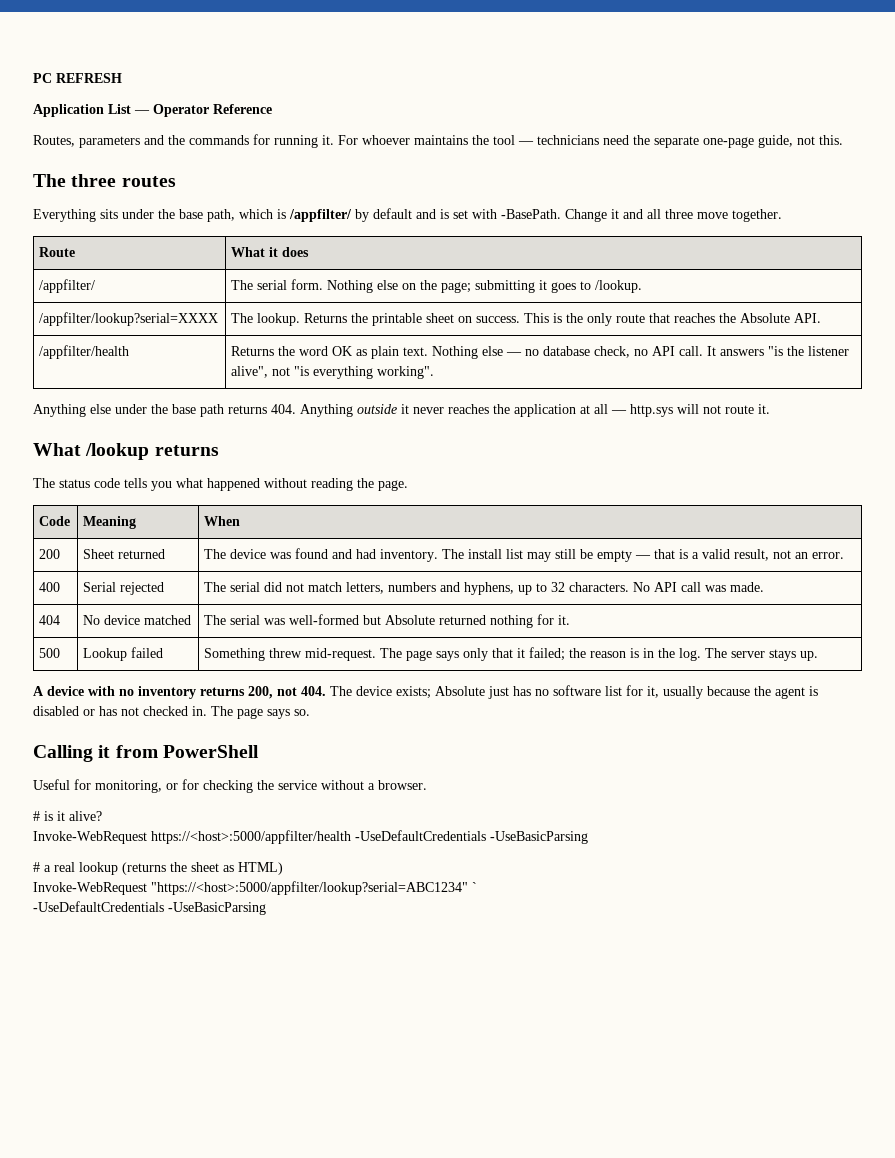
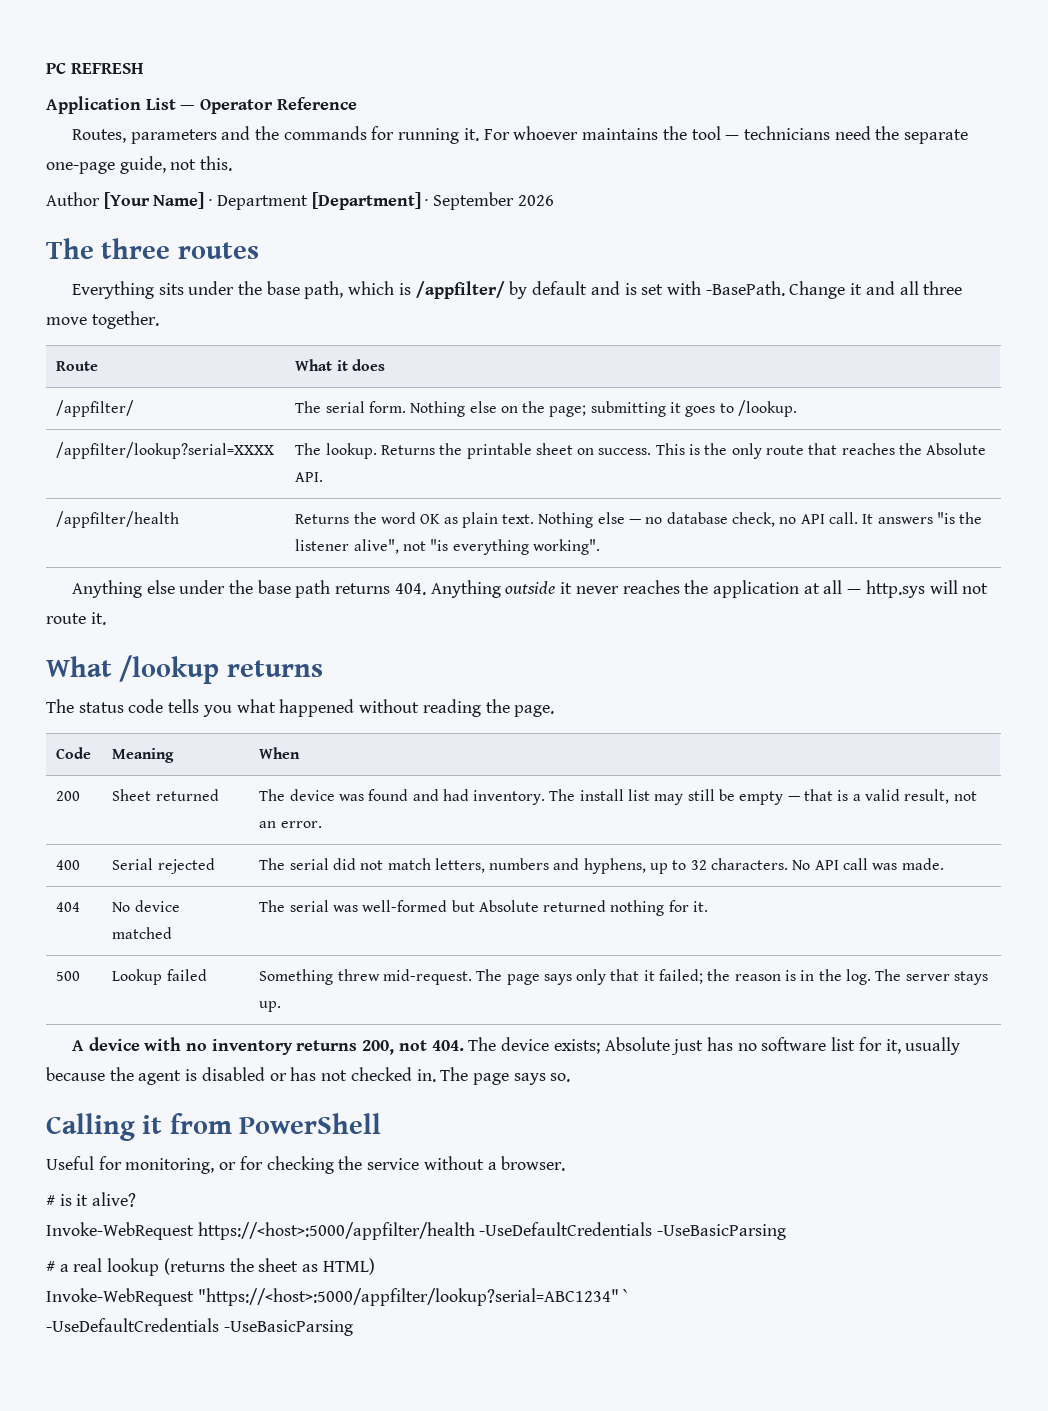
+ Author [Your Name] · Department [Department] · September 2026

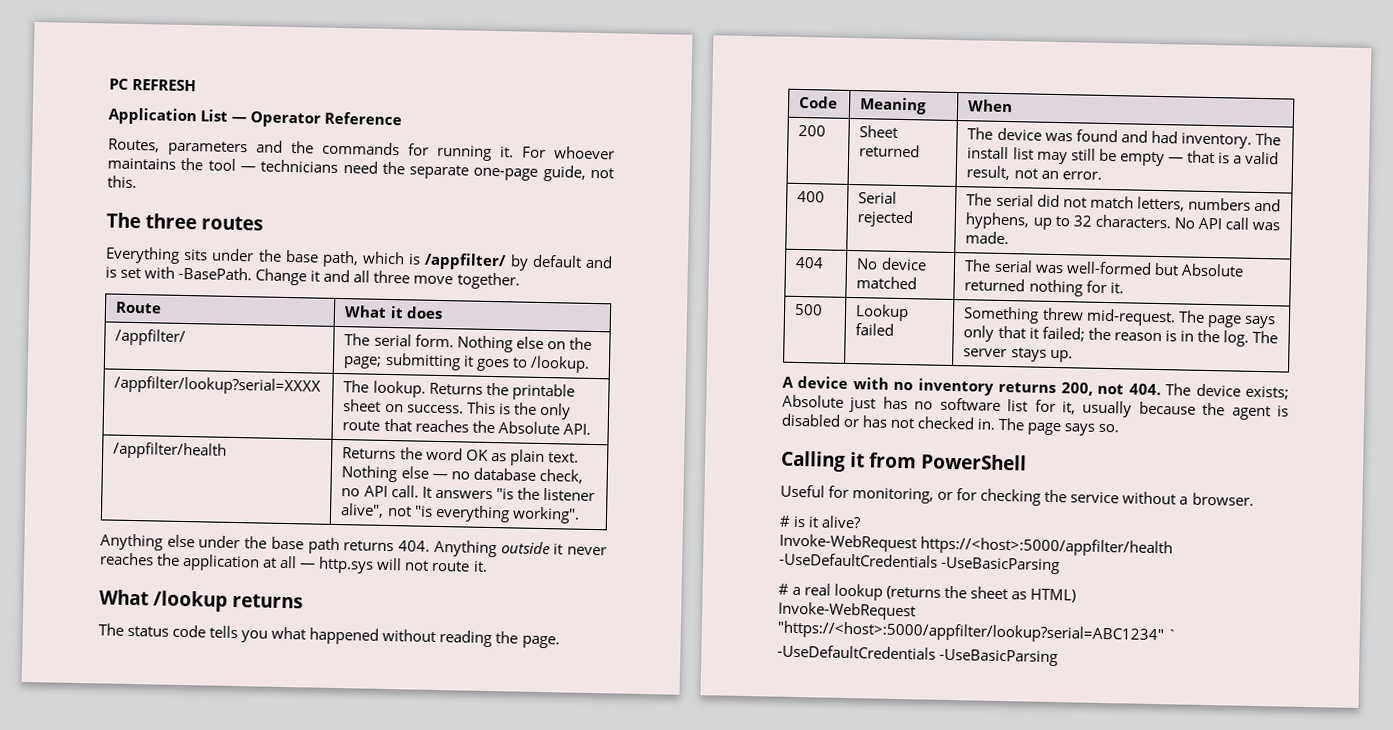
- Author [Your Name] · Department [Department] · September 2026

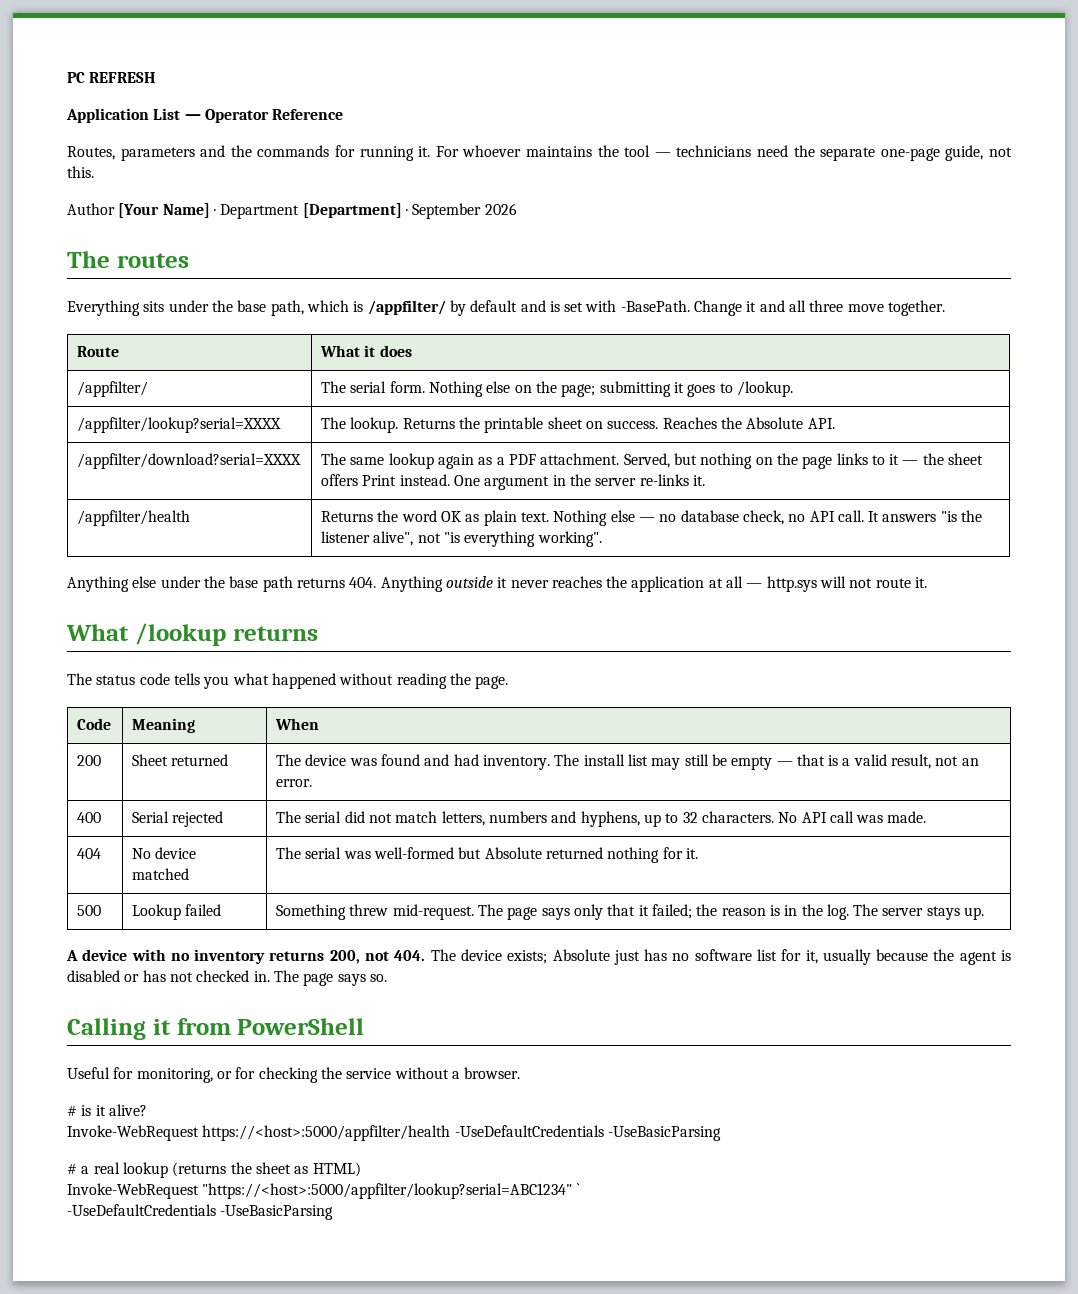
- The three routes
+ Author [Your Name] · Department [Department] · September 2026
+ The routes
- /appfilter/lookup?serial=XXXX | The lookup. Returns the printable sheet on success. This is the only route that reaches the Absolute API.
+ /appfilter/lookup?serial=XXXX | The lookup. Returns the printable sheet on success. Reaches the Absolute API.
+ /appfilter/download?serial=XXXX | The same lookup again as a PDF attachment. Served, but nothing on the page links to it — the sheet offers Print instead. One argument in the server re-links it.

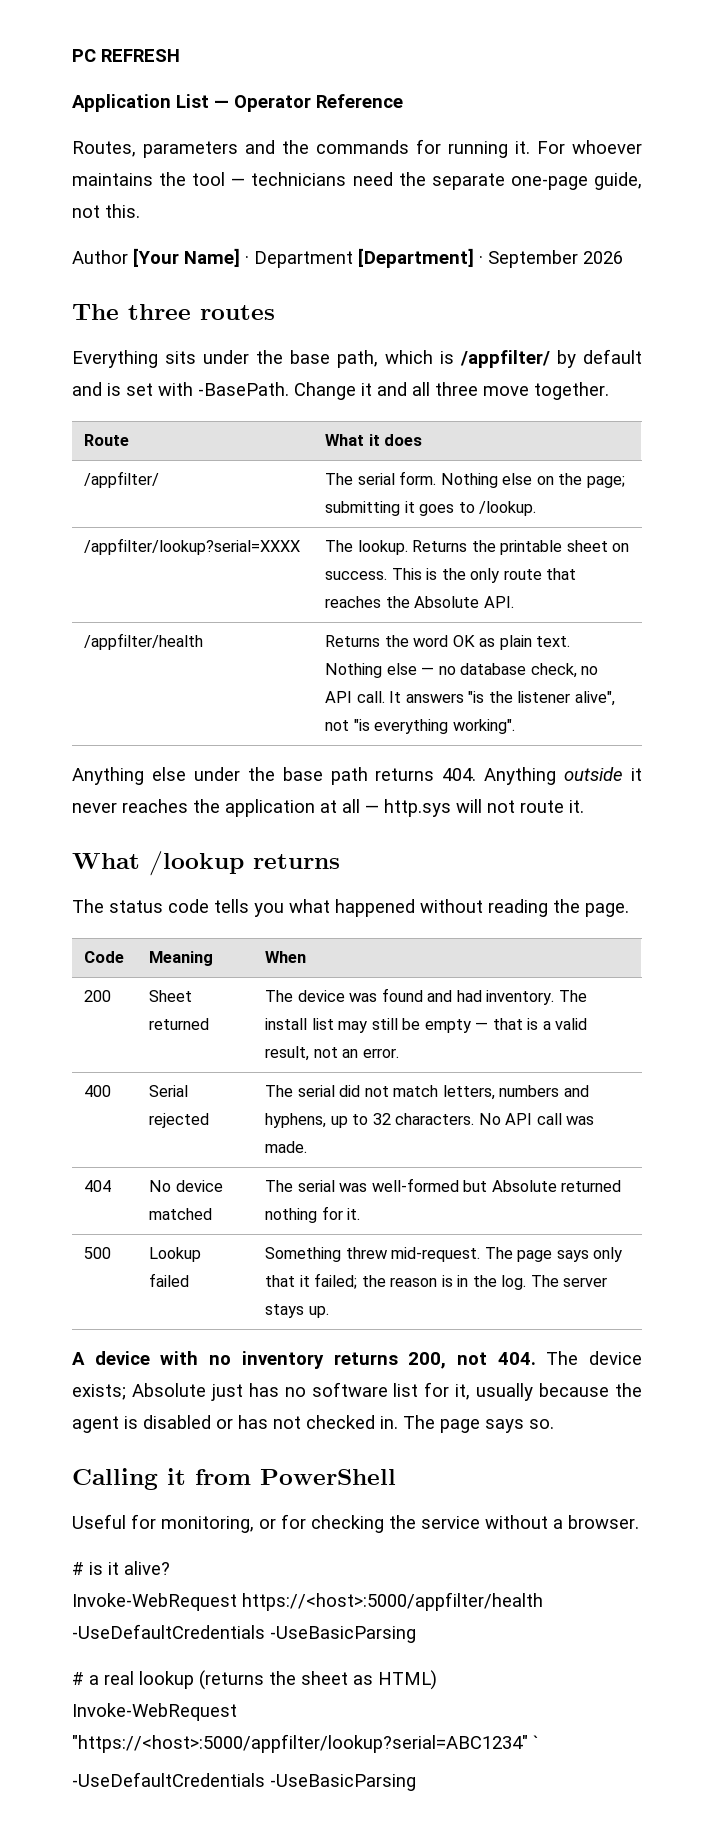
- The routes
+ The three routes
- /appfilter/lookup?serial=XXXX | The lookup. Returns the printable sheet on success. Reaches the Absolute API.
- /appfilter/download?serial=XXXX | The same lookup again as a PDF attachment. Served, but nothing on the page links to it — the sheet offers Print instead. One argument in the server re-links it.
+ /appfilter/lookup?serial=XXXX | The lookup. Returns the printable sheet on success. This is the only route that reaches the Absolute API.

